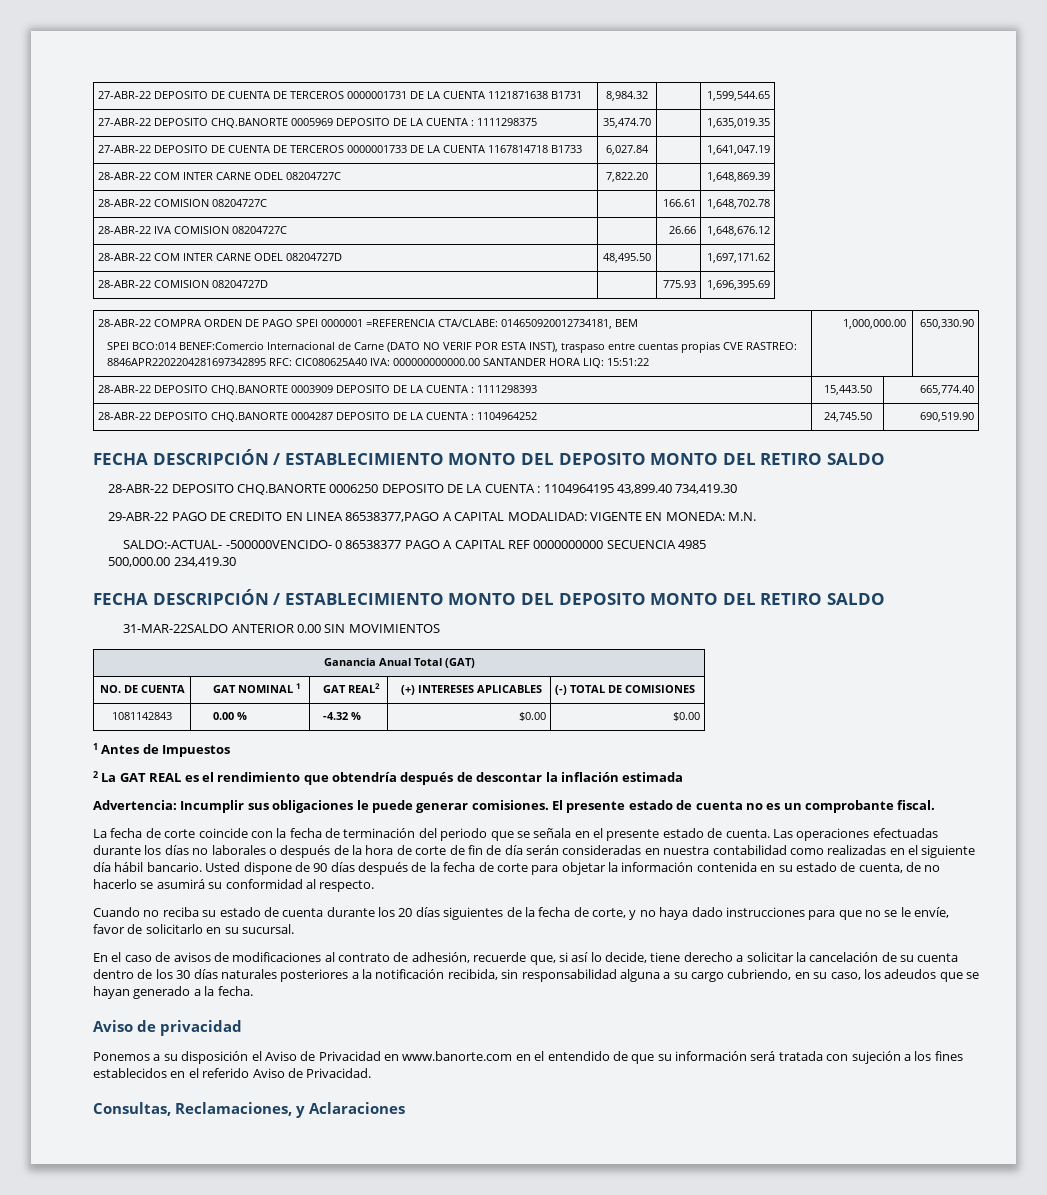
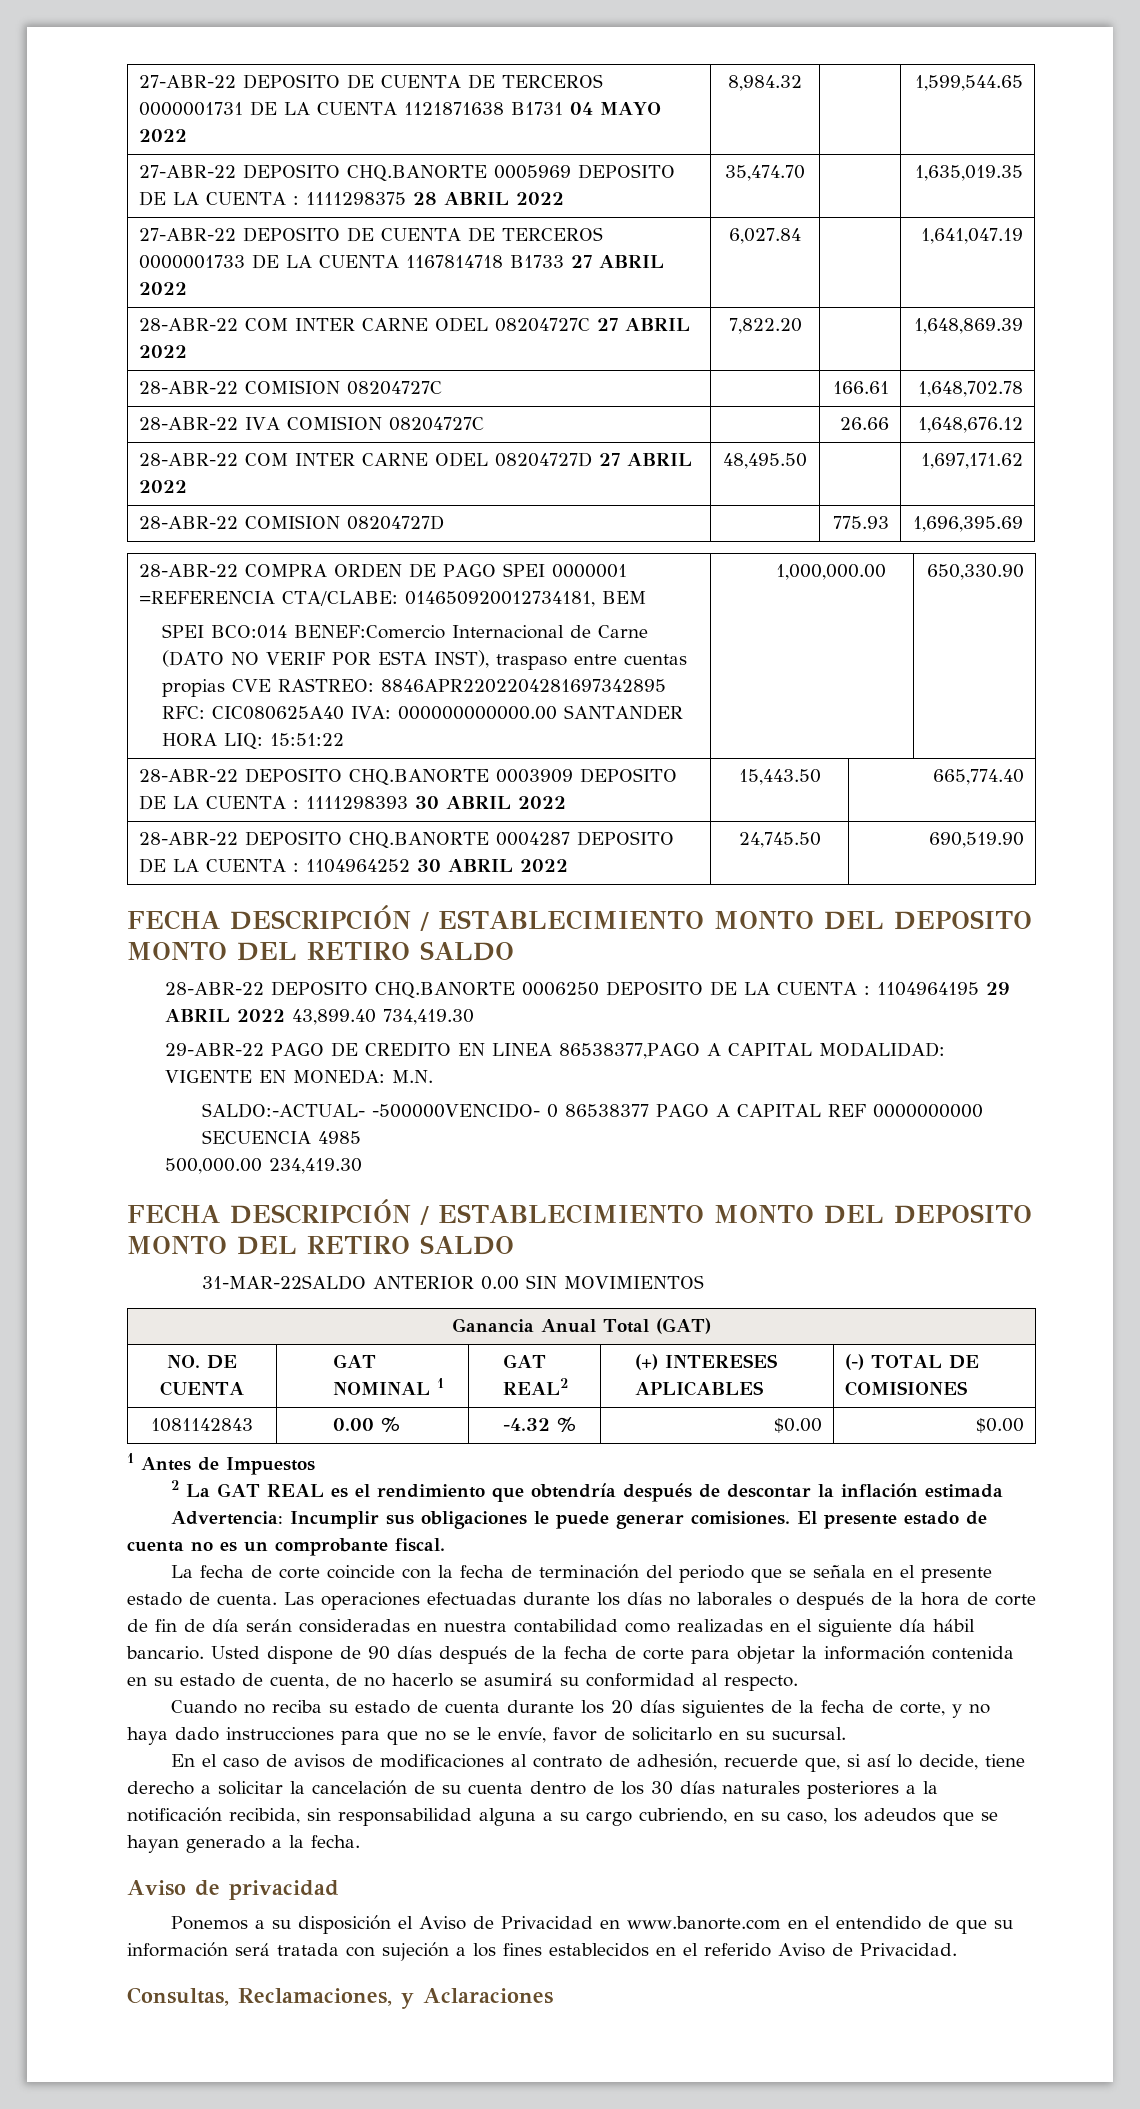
- 27-ABR-22 DEPOSITO DE CUENTA DE TERCEROS 0000001731 DE LA CUENTA 1121871638 B1731 | 8,984.32 | | 1,599,544.65
+ 27-ABR-22 DEPOSITO DE CUENTA DE TERCEROS 0000001731 DE LA CUENTA 1121871638 B1731 04 MAYO 2022 | 8,984.32 | | 1,599,544.65
- 27-ABR-22 DEPOSITO CHQ.BANORTE 0005969 DEPOSITO DE LA CUENTA : 1111298375 | 35,474.70 | | 1,635,019.35
+ 27-ABR-22 DEPOSITO CHQ.BANORTE 0005969 DEPOSITO DE LA CUENTA : 1111298375 28 ABRIL 2022 | 35,474.70 | | 1,635,019.35
- 27-ABR-22 DEPOSITO DE CUENTA DE TERCEROS 0000001733 DE LA CUENTA 1167814718 B1733 | 6,027.84 | | 1,641,047.19
+ 27-ABR-22 DEPOSITO DE CUENTA DE TERCEROS 0000001733 DE LA CUENTA 1167814718 B1733 27 ABRIL 2022 | 6,027.84 | | 1,641,047.19
- 28-ABR-22 COM INTER CARNE ODEL 08204727C | 7,822.20 | | 1,648,869.39
+ 28-ABR-22 COM INTER CARNE ODEL 08204727C 27 ABRIL 2022 | 7,822.20 | | 1,648,869.39
- 28-ABR-22 COM INTER CARNE ODEL 08204727D | 48,495.50 | | 1,697,171.62
+ 28-ABR-22 COM INTER CARNE ODEL 08204727D 27 ABRIL 2022 | 48,495.50 | | 1,697,171.62
- 28-ABR-22 DEPOSITO CHQ.BANORTE 0003909 DEPOSITO DE LA CUENTA : 1111298393 | 15,443.50 | 665,774.40
+ 28-ABR-22 DEPOSITO CHQ.BANORTE 0003909 DEPOSITO DE LA CUENTA : 1111298393 30 ABRIL 2022 | 15,443.50 | 665,774.40
- 28-ABR-22 DEPOSITO CHQ.BANORTE 0004287 DEPOSITO DE LA CUENTA : 1104964252 | 24,745.50 | 690,519.90
+ 28-ABR-22 DEPOSITO CHQ.BANORTE 0004287 DEPOSITO DE LA CUENTA : 1104964252 30 ABRIL 2022 | 24,745.50 | 690,519.90
- 28-ABR-22 DEPOSITO CHQ.BANORTE 0006250 DEPOSITO DE LA CUENTA : 1104964195 43,899.40 734,419.30
+ 28-ABR-22 DEPOSITO CHQ.BANORTE 0006250 DEPOSITO DE LA CUENTA : 1104964195 29 ABRIL 2022 43,899.40 734,419.30

